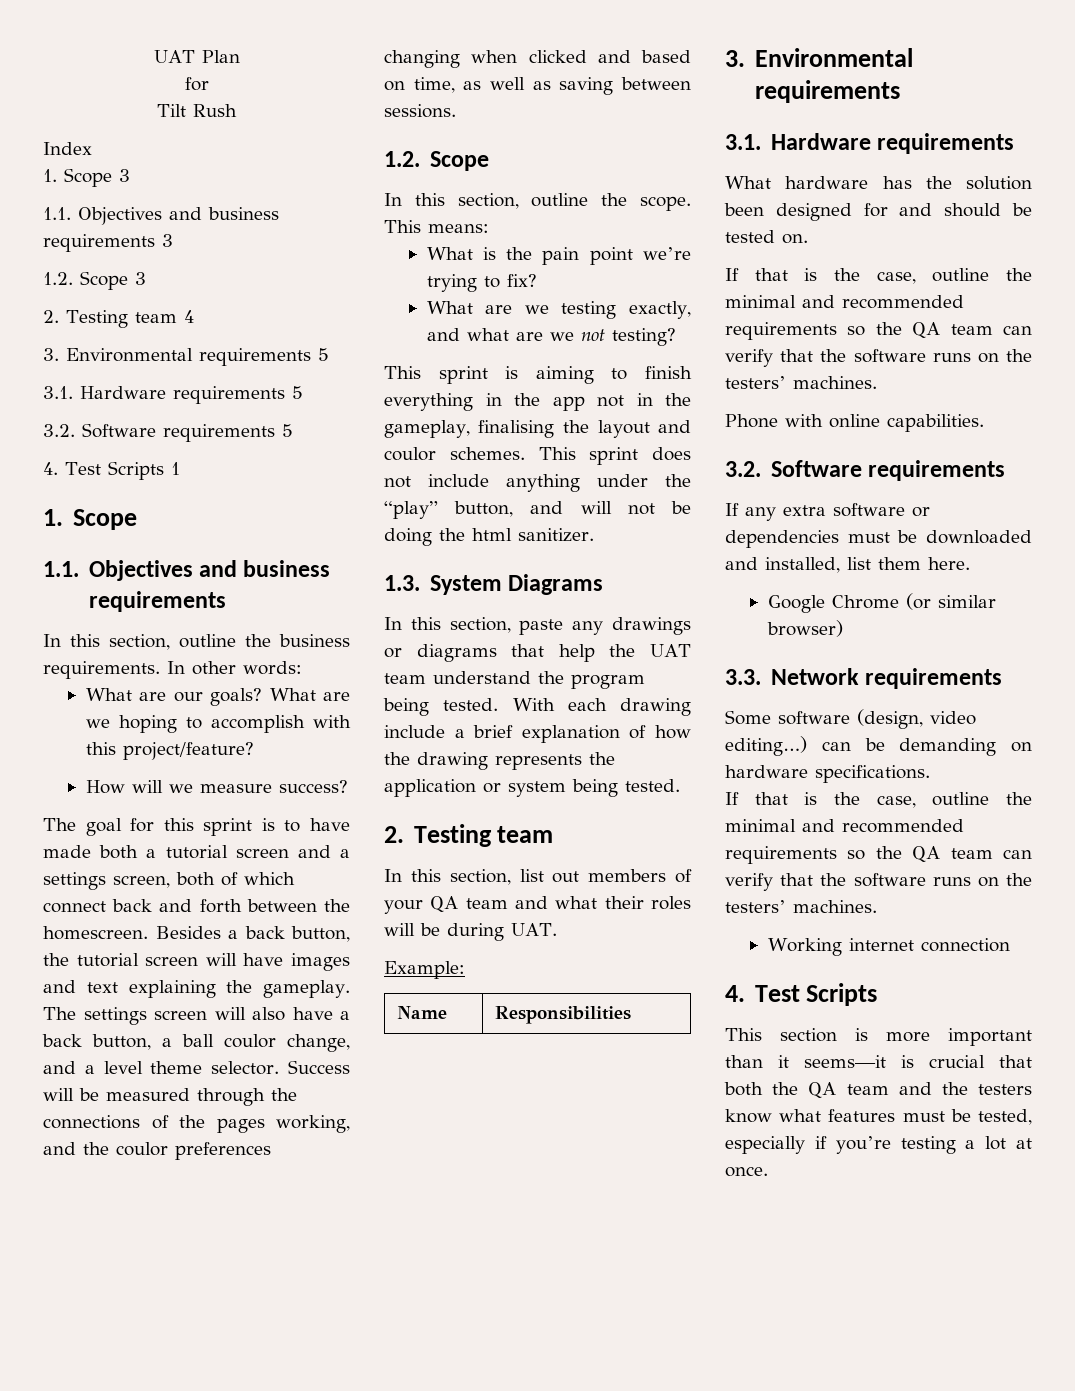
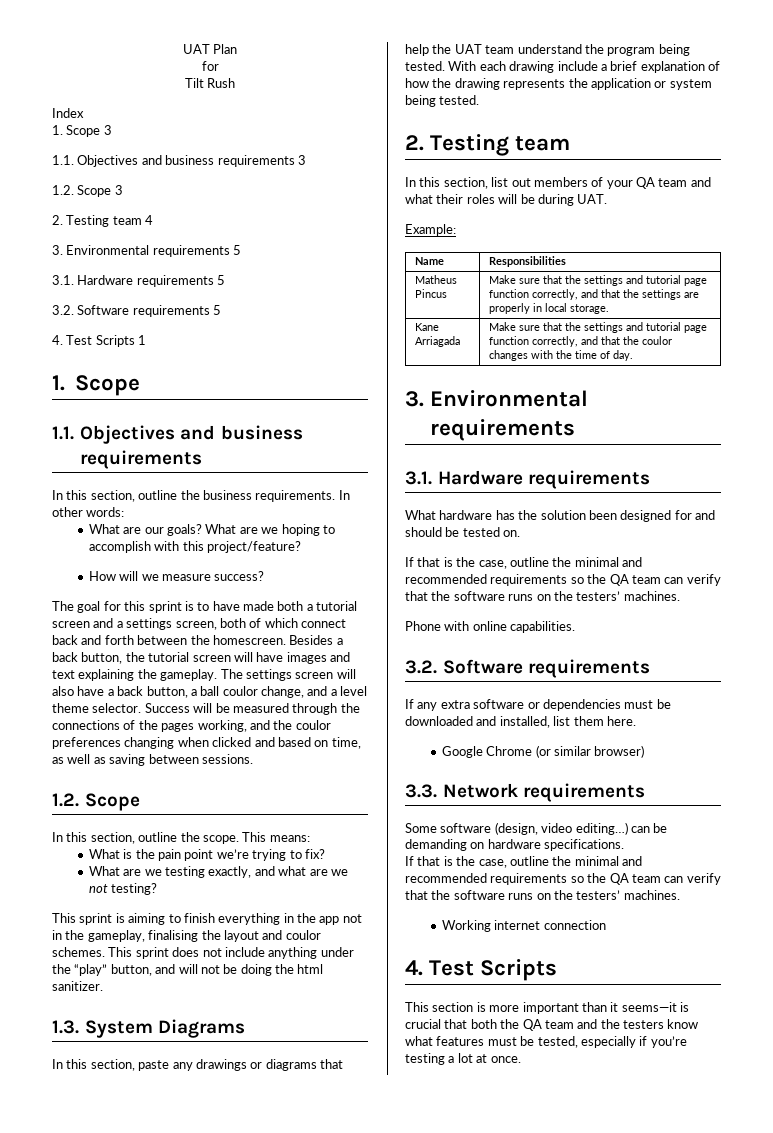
+ Matheus Pincus | Make sure that the settings and tutorial page function correctly, and that the settings are properly in local storage.
+ Kane Arriagada | Make sure that the settings and tutorial page function correctly, and that the coulor changes with the time of day.

